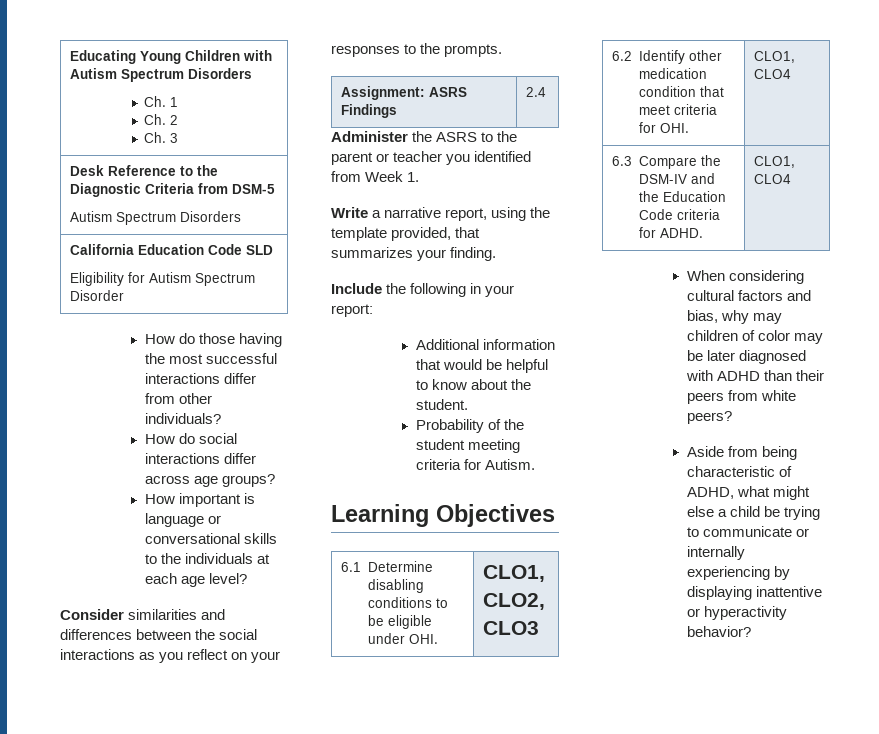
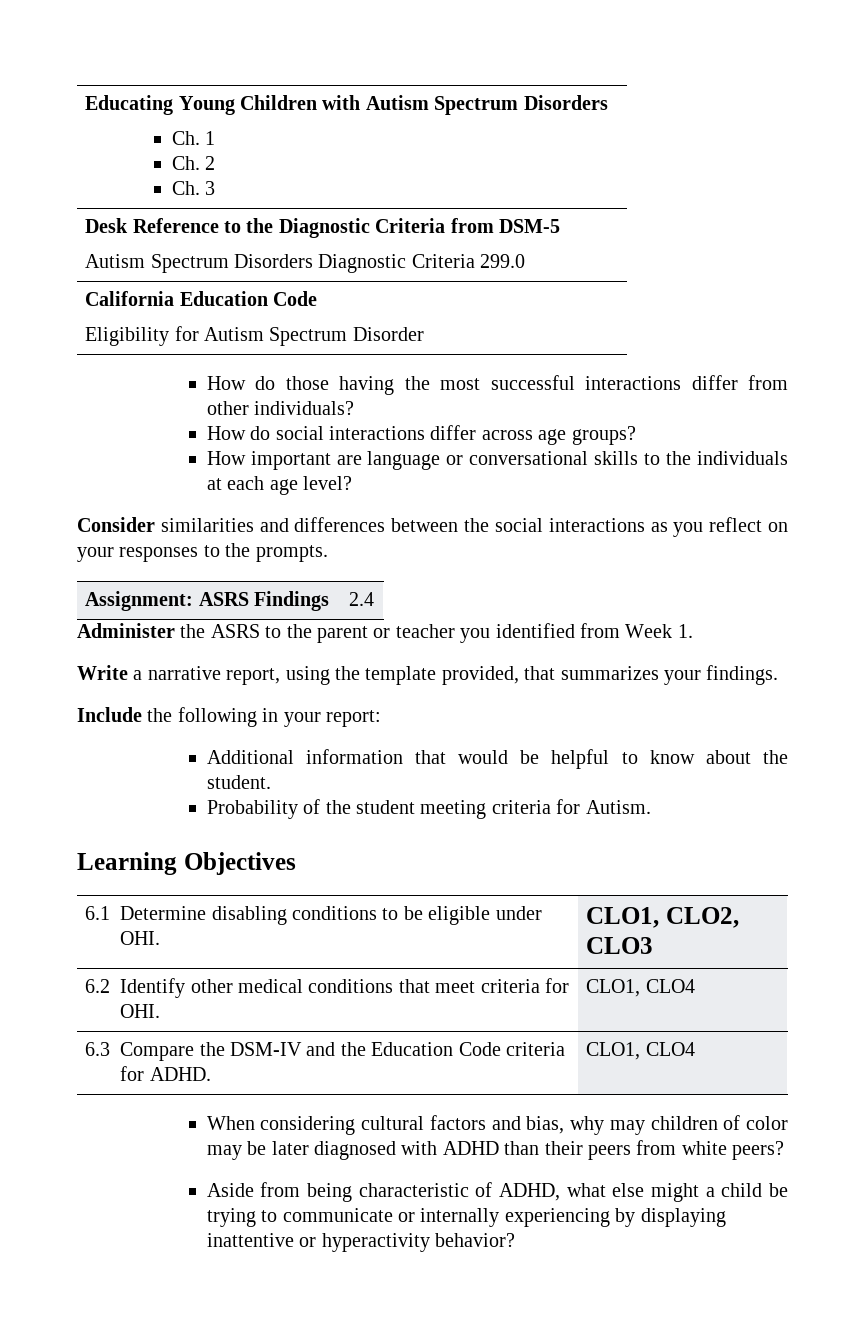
  Desk Reference to the Diagnostic Criteria from DSM-5
- Autism Spectrum Disorders
+ Autism Spectrum Disorders Diagnostic Criteria 299.0
- California Education Code SLD
+ California Education Code
- How important is language or conversational skills to the individuals at each age level?
+ How important are language or conversational skills to the individuals at each age level?
- Write a narrative report, using the template provided, that summarizes your finding.
+ Write a narrative report, using the template provided, that summarizes your findings.
- 6.2 Identify other medication condition that meet criteria for OHI. | CLO1, CLO4
+ 6.2 Identify other medical conditions that meet criteria for OHI. | CLO1, CLO4
- Aside from being characteristic of ADHD, what might else a child be trying to communicate or internally experiencing by displaying inattentive or hyperactivity behavior?
+ Aside from being characteristic of ADHD, what else might a child be trying to communicate or internally experiencing by displaying inattentive or hyperactivity behavior?

